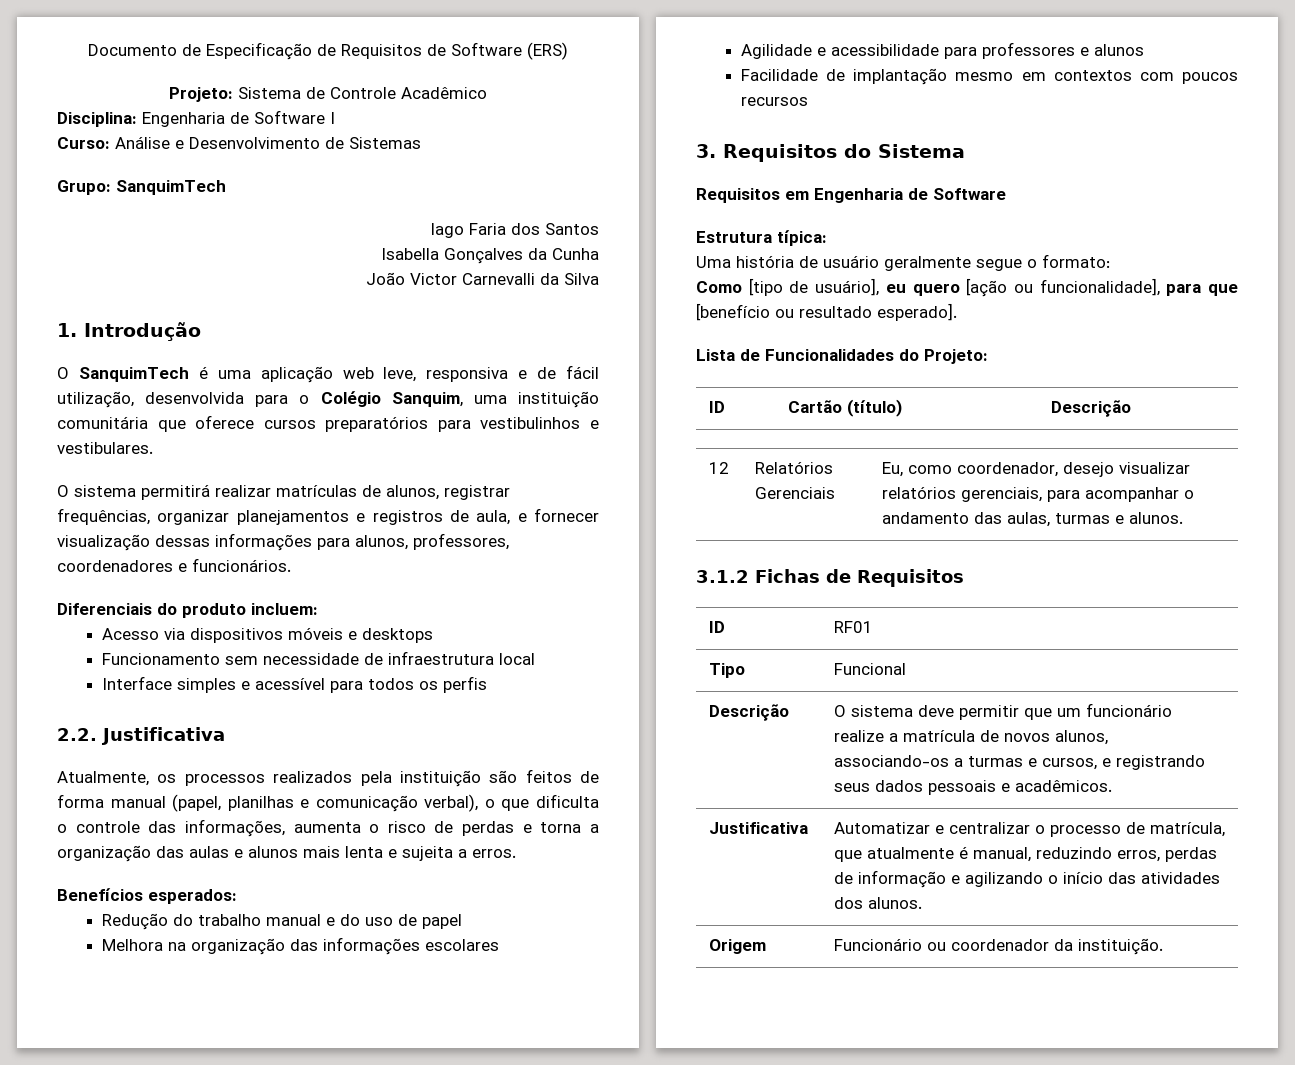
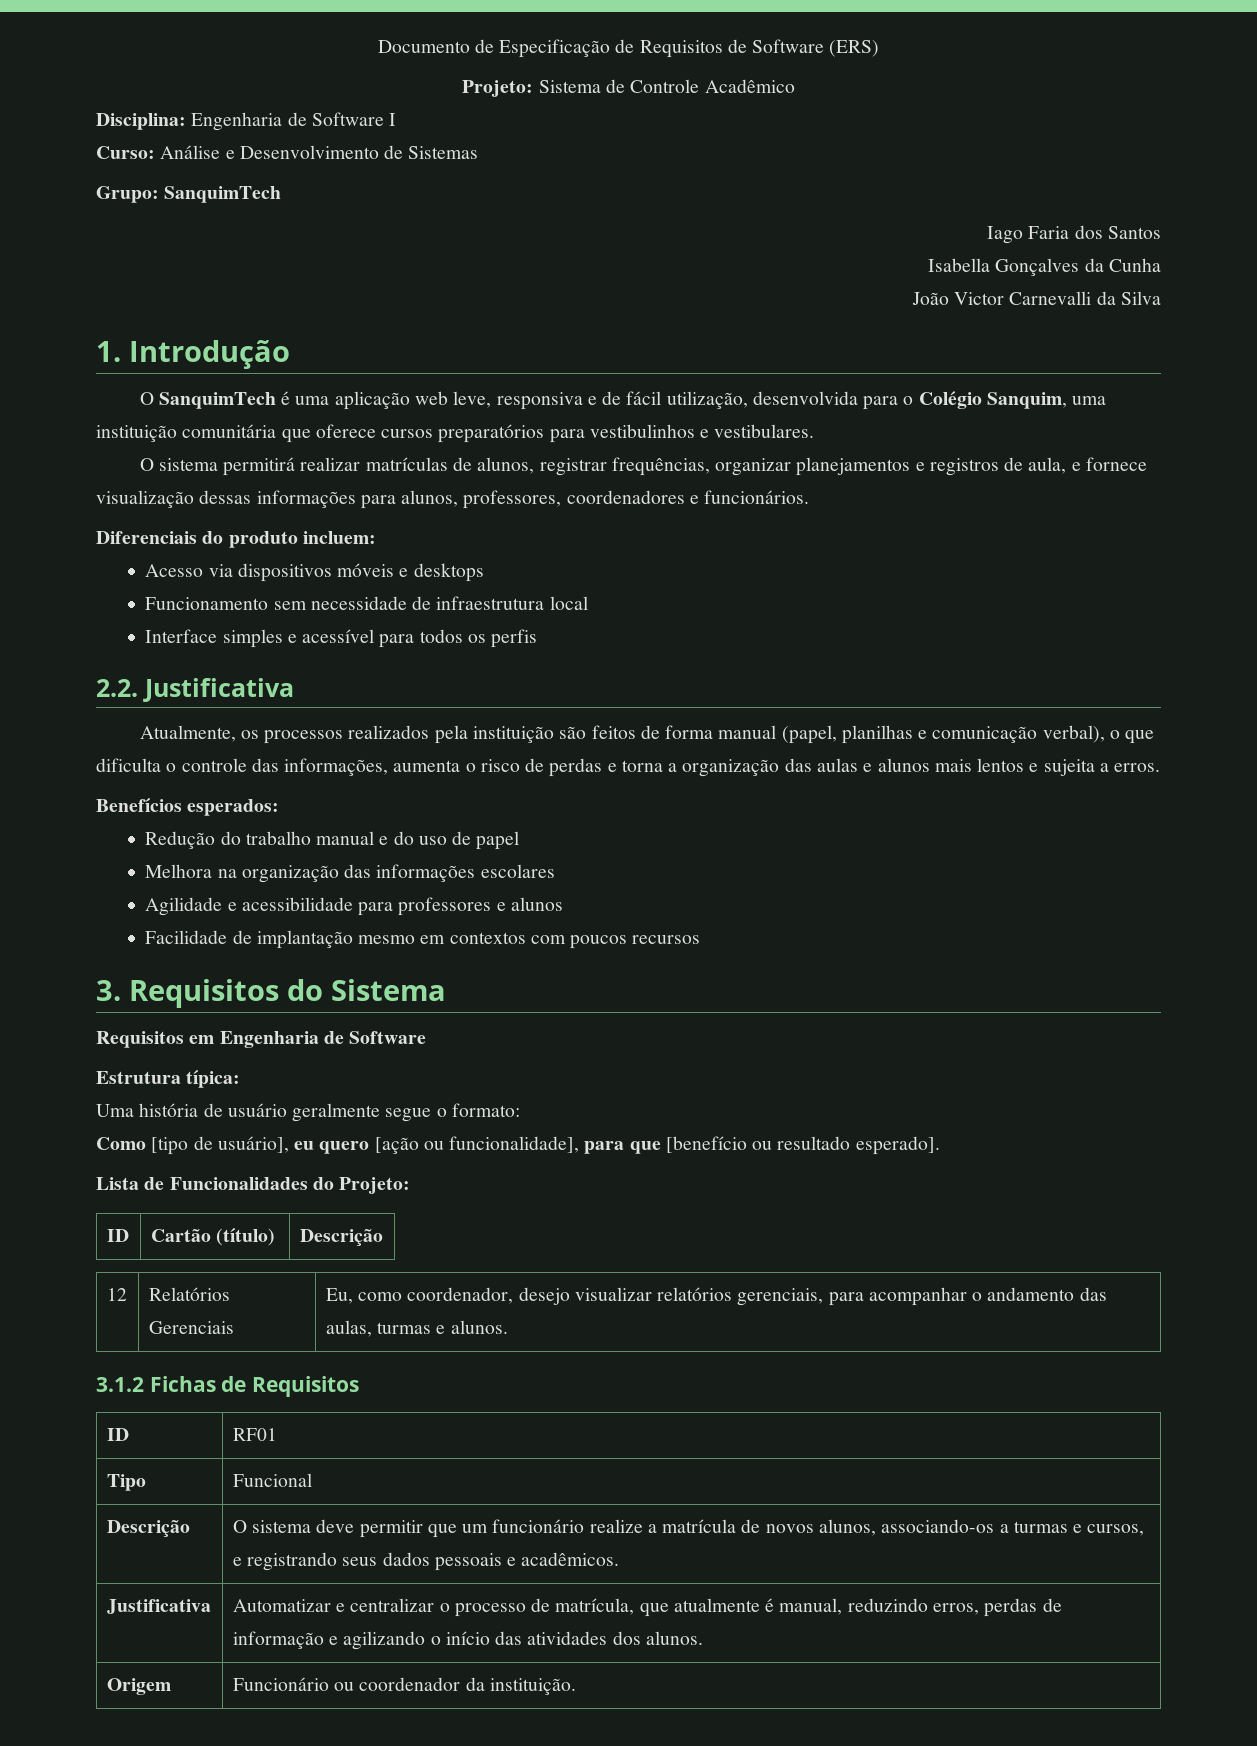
- O sistema permitirá realizar matrículas de alunos, registrar frequências, organizar planejamentos e registros de aula, e fornecer visualização dessas informações para alunos, professores, coordenadores e funcionários.
+ O sistema permitirá realizar matrículas de alunos, registrar frequências, organizar planejamentos e registros de aula, e fornece visualização dessas informações para alunos, professores, coordenadores e funcionários.
- Atualmente, os processos realizados pela instituição são feitos de forma manual (papel, planilhas e comunicação verbal), o que dificulta o controle das informações, aumenta o risco de perdas e torna a organização das aulas e alunos mais lenta e sujeita a erros.
+ Atualmente, os processos realizados pela instituição são feitos de forma manual (papel, planilhas e comunicação verbal), o que dificulta o controle das informações, aumenta o risco de perdas e torna a organização das aulas e alunos mais lentos e sujeita a erros.

